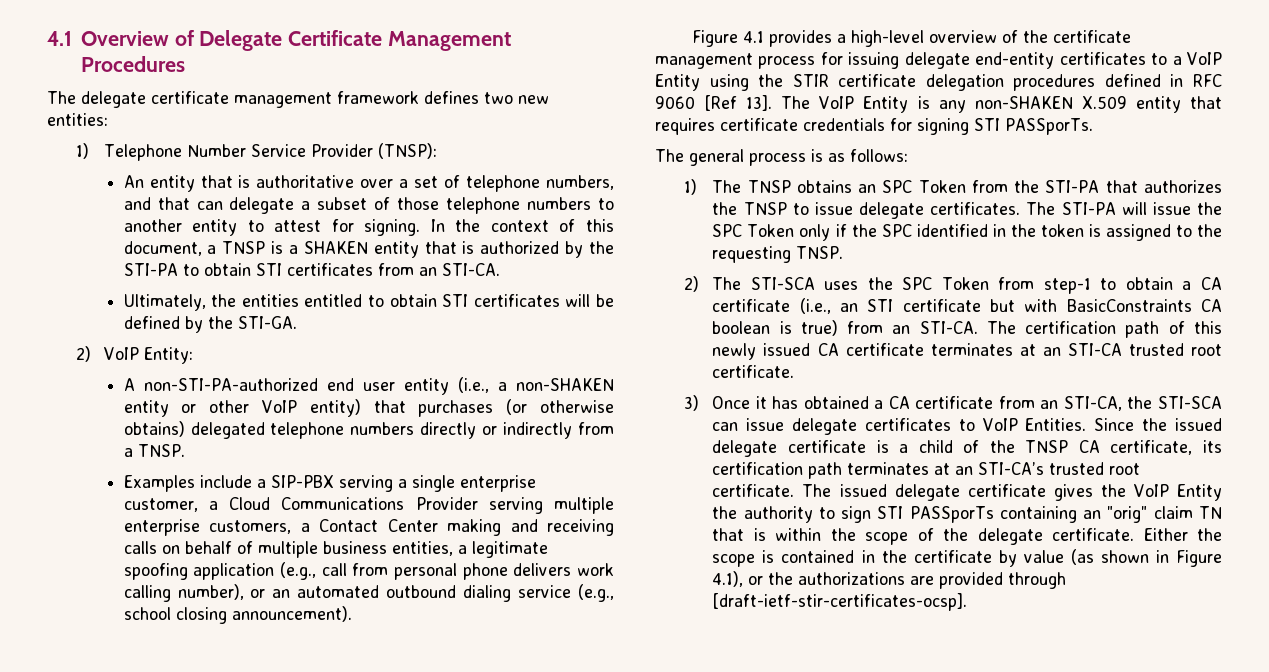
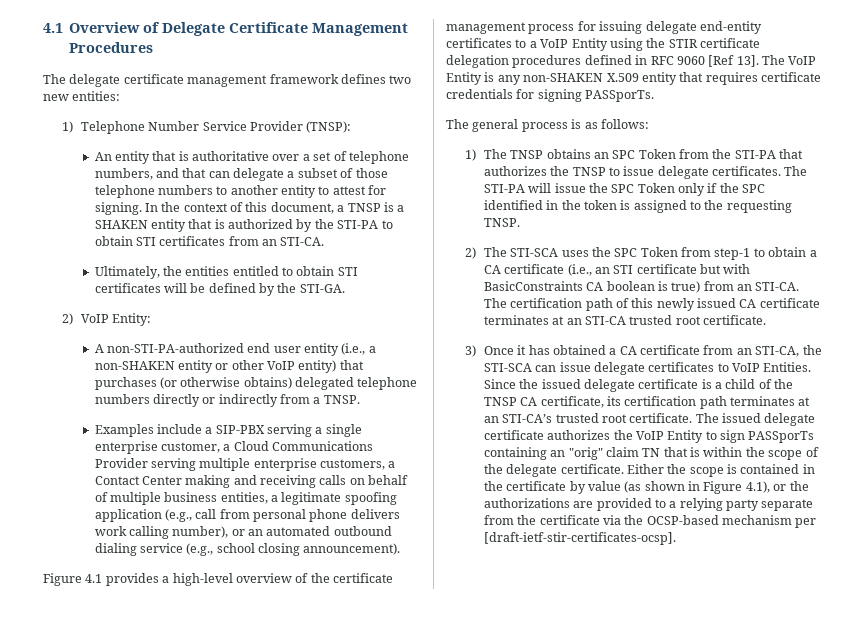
- The VoIP Entity is any non-SHAKEN X.509 entity that requires certificate credentials for signing STI PASSporTs.
+ The VoIP Entity is any non-SHAKEN X.509 entity that requires certificate credentials for signing PASSporTs.
- The issued delegate certificate gives the VoIP Entity the authority to sign STI PASSporTs containing an "orig" claim TN that is within the scope of the delegate certificate.
+ The issued delegate certificate authorizes the VoIP Entity to sign PASSporTs containing an "orig" claim TN that is within the scope of the delegate certificate.
- Either the scope is contained in the certificate by value (as shown in Figure 4.1), or the authorizations are provided through [draft-ietf-stir-certificates-ocsp].
+ Either the scope is contained in the certificate by value (as shown in Figure 4.1), or the authorizations are provided to a relying party separate from the certificate via the OCSP-based mechanism per [draft-ietf-stir-certificates-ocsp].

